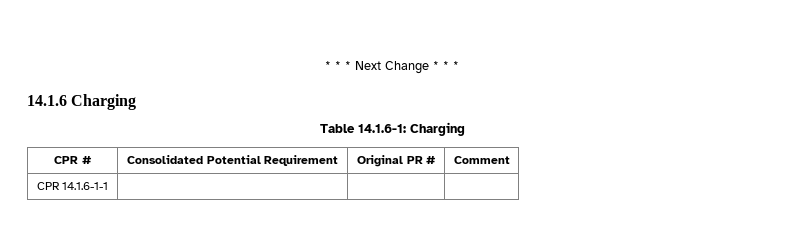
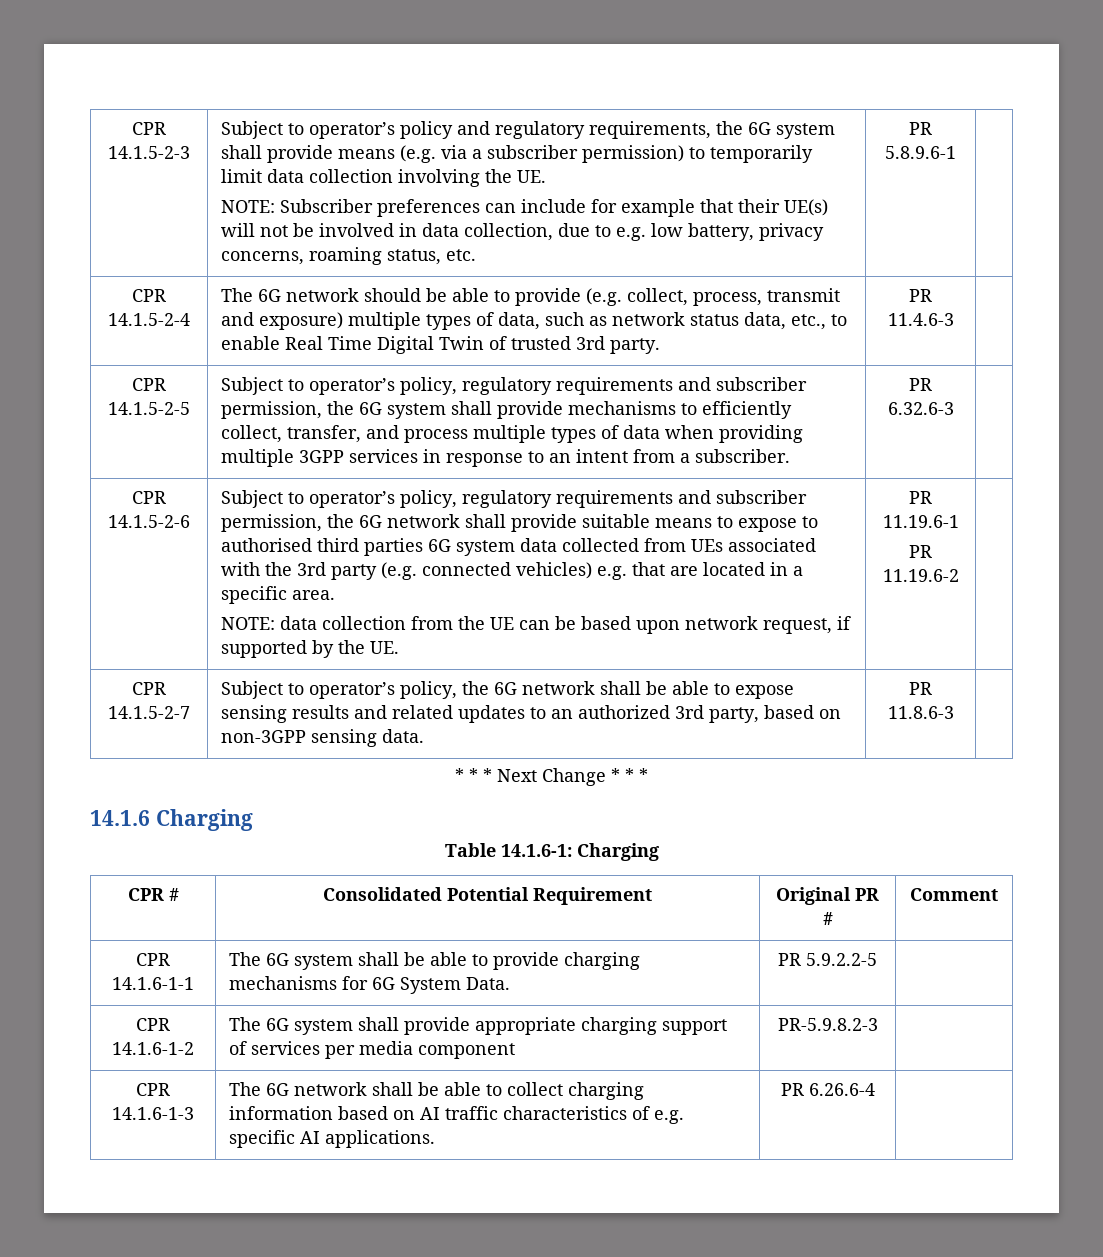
+ CPR 14.1.5-2-3 | Subject to operator’s policy and regulatory requirements, the 6G system shall provide means (e.g. via a subscriber permission) to temporarily limit data collection involving the UE.
+ NOTE: Subscriber preferences can include for example that their UE(s) will not be involved in data collection, due to e.g. low battery, privacy concerns, roaming status, etc. | PR 5.8.9.6-1 |
+ CPR 14.1.5-2-4 | The 6G network should be able to provide (e.g. collect, process, transmit and exposure) multiple types of data, such as network status data, etc., to enable Real Time Digital Twin of trusted 3rd party. | PR 11.4.6-3 |
+ CPR 14.1.5-2-5 | Subject to operator’s policy, regulatory requirements and subscriber permission, the 6G system shall provide mechanisms to efficiently collect, transfer, and process multiple types of data when providing multiple 3GPP services in response to an intent from a subscriber. | PR 6.32.6-3 |
+ CPR 14.1.5-2-6 | Subject to operator’s policy, regulatory requirements and subscriber permission, the 6G network shall provide suitable means to expose to authorised third parties 6G system data collected from UEs associated with the 3rd party (e.g. connected vehicles) e.g. that are located in a specific area.
+ NOTE: data collection from the UE can be based upon network request, if supported by the UE. | PR 11.19.6-1
+ PR 11.19.6-2 |
+ CPR 14.1.5-2-7 | Subject to operator’s policy, the 6G network shall be able to expose sensing results and related updates to an authorized 3rd party, based on non-3GPP sensing data. | PR 11.8.6-3 |
- CPR 14.1.6-1-1 | | |
+ CPR 14.1.6-1-1 | The 6G system shall be able to provide charging mechanisms for 6G System Data. | PR 5.9.2.2-5 |
+ CPR 14.1.6-1-2 | The 6G system shall provide appropriate charging support of services per media component | PR-5.9.8.2-3 |
+ CPR 14.1.6-1-3 | The 6G network shall be able to collect charging information based on AI traffic characteristics of e.g. specific AI applications. | PR 6.26.6-4 |

